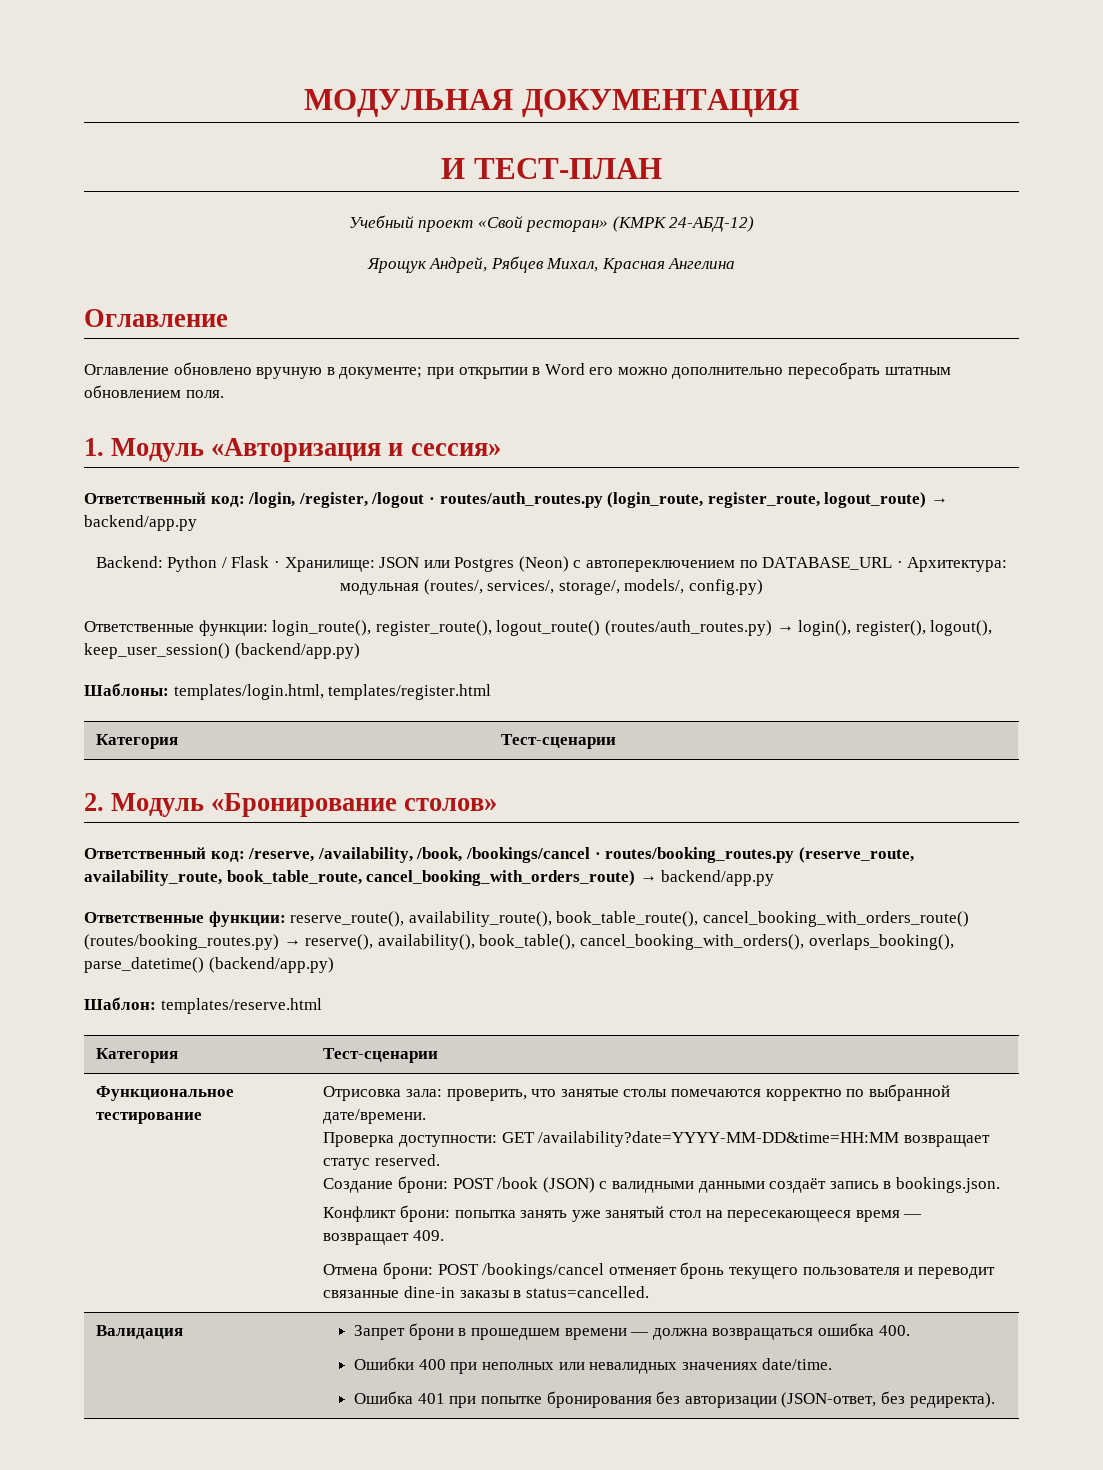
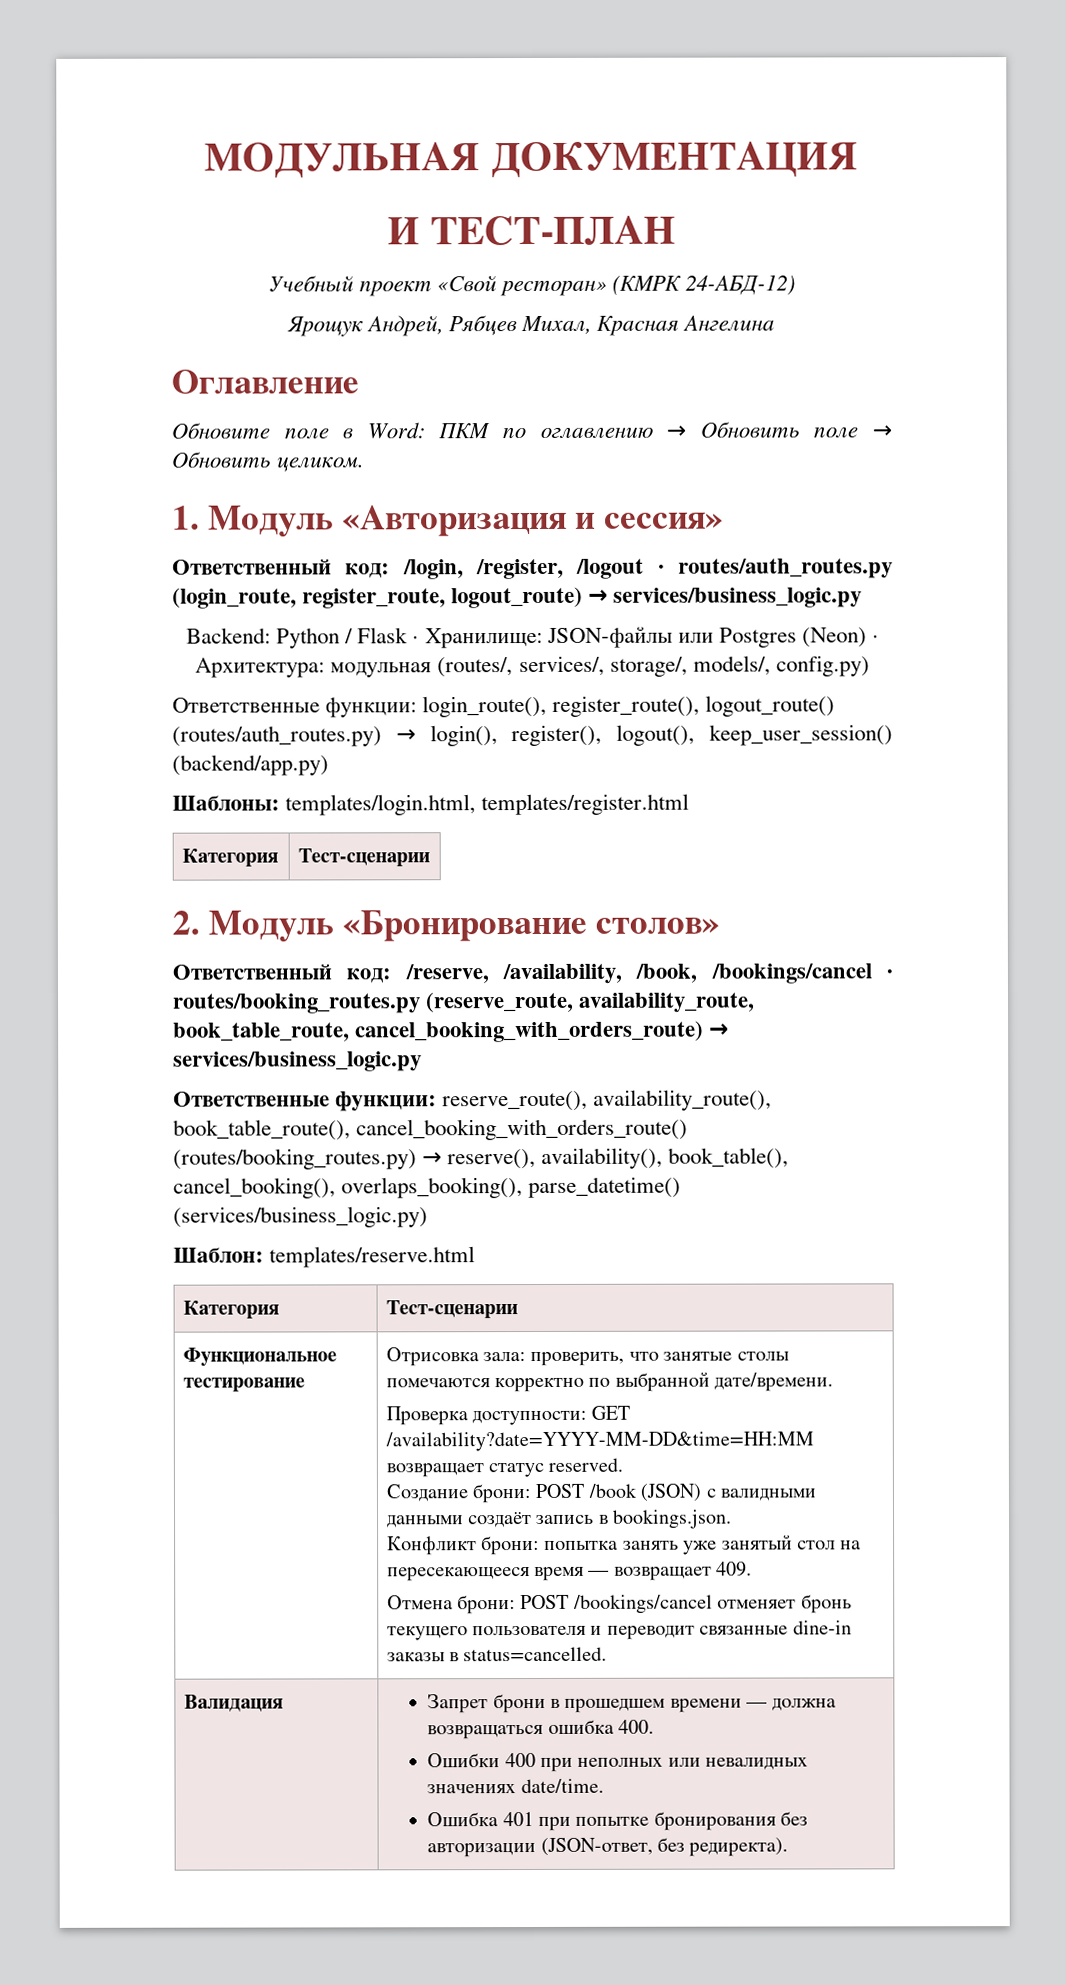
- Оглавление обновлено вручную в документе; при открытии в Word его можно дополнительно пересобрать штатным обновлением поля.
+ Обновите поле в Word: ПКМ по оглавлению → Обновить поле → Обновить целиком.
- Ответственный код: /login, /register, /logout · routes/auth_routes.py (login_route, register_route, logout_route) → backend/app.py
+ Ответственный код: /login, /register, /logout · routes/auth_routes.py (login_route, register_route, logout_route) → services/business_logic.py
- Backend: Python / Flask · Хранилище: JSON или Postgres (Neon) с автопереключением по DATABASE_URL · Архитектура: модульная (routes/, services/, storage/, models/, config.py)
+ Backend: Python / Flask · Хранилище: JSON-файлы или Postgres (Neon) · Архитектура: модульная (routes/, services/, storage/, models/, config.py)
- Ответственный код: /reserve, /availability, /book, /bookings/cancel · routes/booking_routes.py (reserve_route, availability_route, book_table_route, cancel_booking_with_orders_route) → backend/app.py
+ Ответственный код: /reserve, /availability, /book, /bookings/cancel · routes/booking_routes.py (reserve_route, availability_route, book_table_route, cancel_booking_with_orders_route) → services/business_logic.py
- Ответственные функции: reserve_route(), availability_route(), book_table_route(), cancel_booking_with_orders_route() (routes/booking_routes.py) → reserve(), availability(), book_table(), cancel_booking_with_orders(), overlaps_booking(), parse_datetime() (backend/app.py)
+ Ответственные функции: reserve_route(), availability_route(), book_table_route(), cancel_booking_with_orders_route() (routes/booking_routes.py) → reserve(), availability(), book_table(), cancel_booking(), overlaps_booking(), parse_datetime() (services/business_logic.py)

